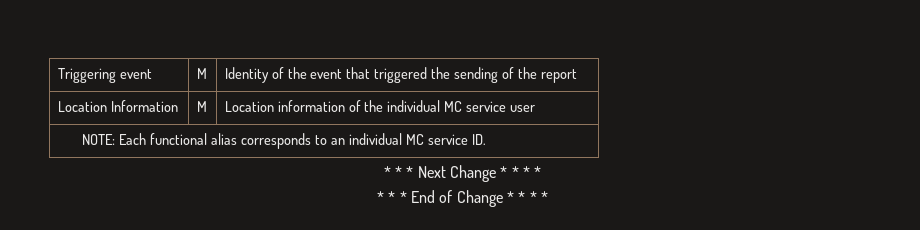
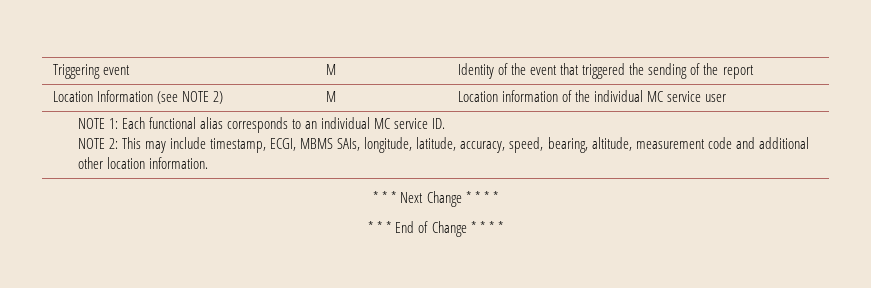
- Location Information | M | Location information of the individual MC service user
+ Location Information (see NOTE 2) | M | Location information of the individual MC service user
- NOTE: Each functional alias corresponds to an individual MC service ID.
+ NOTE 1: Each functional alias corresponds to an individual MC service ID.
+ NOTE 2: This may include timestamp, ECGI, MBMS SAIs, longitude, latitude, accuracy, speed, bearing, altitude, measurement code and additional other location information.

